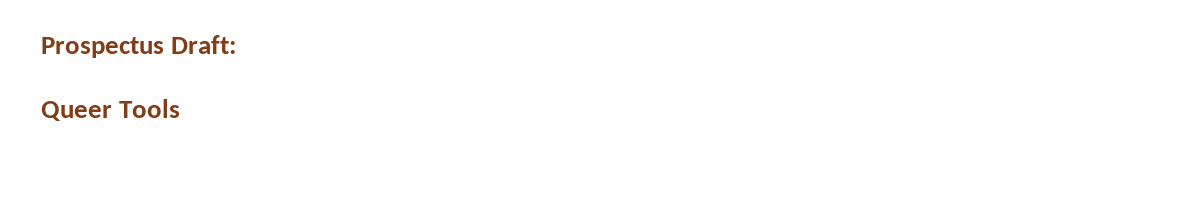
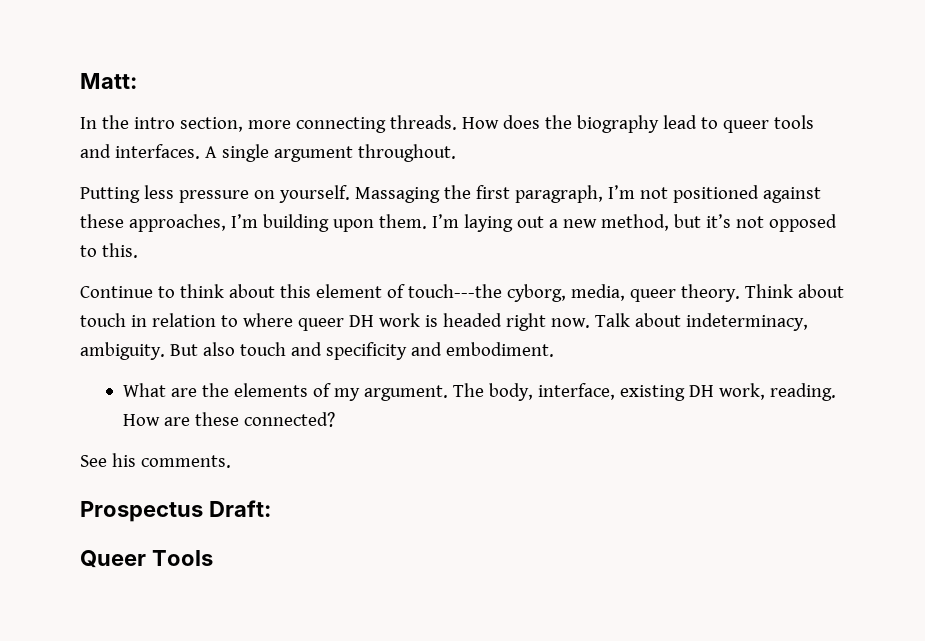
+ Matt:
+ In the intro section, more connecting threads. How does the biography lead to queer tools and interfaces. A single argument throughout.
+ Putting less pressure on yourself. Massaging the first paragraph, I’m not positioned against these approaches, I’m building upon them. I’m laying out a new method, but it’s not opposed to this.
+ Continue to think about this element of touch---the cyborg, media, queer theory. Think about touch in relation to where queer DH work is headed right now. Talk about indeterminacy, ambiguity. But also touch and specificity and embodiment.
+ What are the elements of my argument. The body, interface, existing DH work, reading. How are these connected?
+ See his comments.

